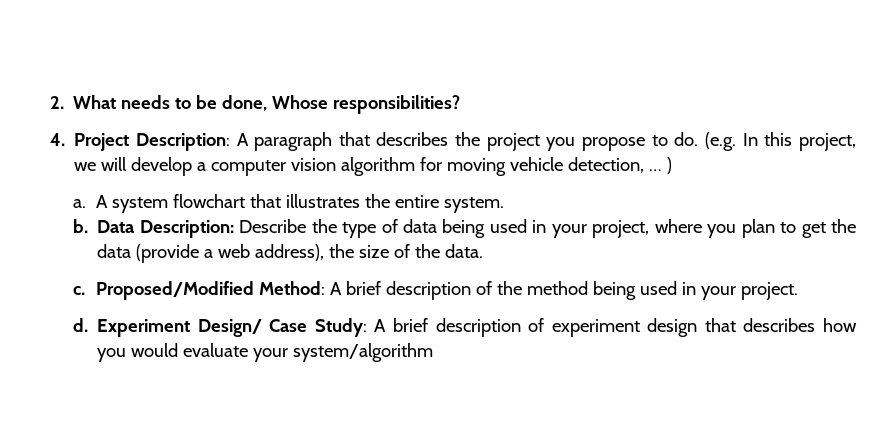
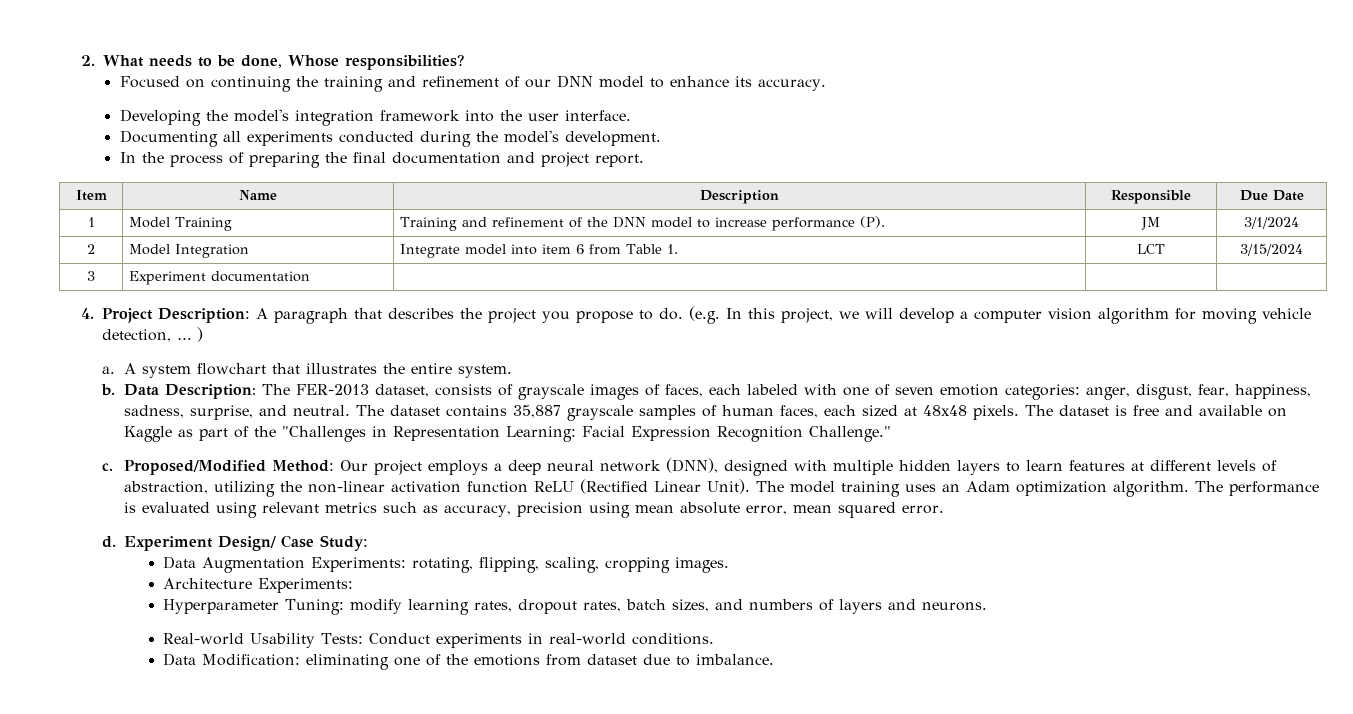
+ Focused on continuing the training and refinement of our DNN model to enhance its accuracy.
+ Developing the model's integration framework into the user interface.
+ Documenting all experiments conducted during the model's development.
+ In the process of preparing the final documentation and project report.
+ Item | Name | Description | Responsible | Due Date
+ 1 | Model Training | Training and refinement of the DNN model to increase performance (P). | JM | 3/1/2024
+ 2 | Model Integration | Integrate model into item 6 from Table 1. | LCT | 3/15/2024
+ 3 | Experiment documentation | | |
- Data Description: Describe the type of data being used in your project, where you plan to get the data (provide a web address), the size of the data.
- c. Proposed/Modified Method: A brief description of the method being used in your project.
+ Data Description: The FER-2013 dataset, consists of grayscale images of faces, each labeled with one of seven emotion categories: anger, disgust, fear, happiness, sadness, surprise, and neutral. The dataset contains 35,887 grayscale samples of human faces, each sized at 48x48 pixels. The dataset is free and available on Kaggle as part of the "Challenges in Representation Learning: Facial Expression Recognition Challenge."
+ c. Proposed/Modified Method: Our project employs a deep neural network (DNN), designed with multiple hidden layers to learn features at different levels of abstraction, utilizing the non-linear activation function ReLU (Rectified Linear Unit). The model training uses an Adam optimization algorithm. The performance is evaluated using relevant metrics such as accuracy, precision using mean absolute error, mean squared error.
- Experiment Design/ Case Study: A brief description of experiment design that describes how you would evaluate your system/algorithm
+ Experiment Design/ Case Study:
+ Data Augmentation Experiments: rotating, flipping, scaling, cropping images.
+ Architecture Experiments:
+ Hyperparameter Tuning: modify learning rates, dropout rates, batch sizes, and numbers of layers and neurons.
+ Real-world Usability Tests: Conduct experiments in real-world conditions.
+ Data Modification: eliminating one of the emotions from dataset due to imbalance.

